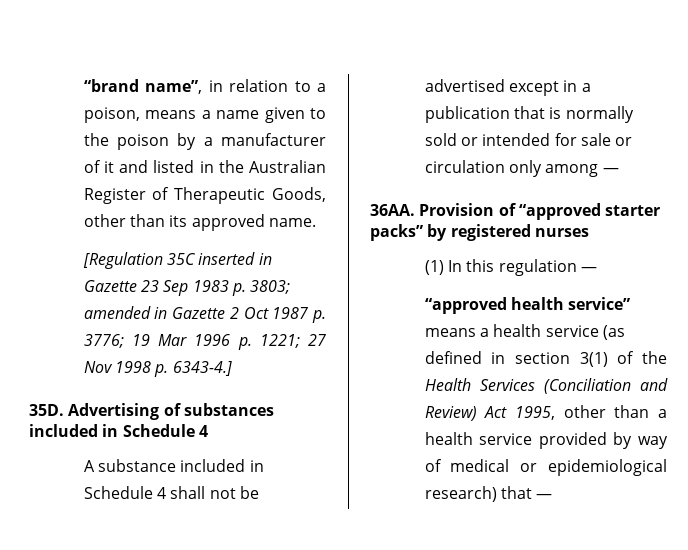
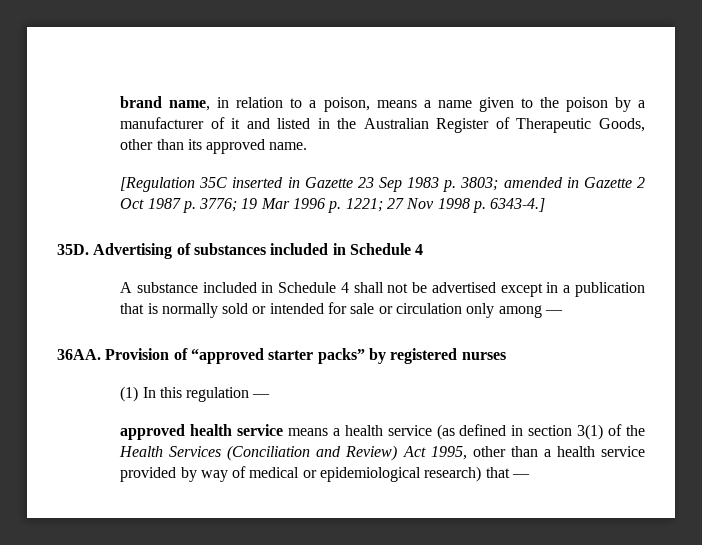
- “brand name”, in relation to a poison, means a name given to the poison by a manufacturer of it and listed in the Australian Register of Therapeutic Goods, other than its approved name.
+ brand name, in relation to a poison, means a name given to the poison by a manufacturer of it and listed in the Australian Register of Therapeutic Goods, other than its approved name.
- “approved health service” means a health service (as defined in section 3(1) of the Health Services (Conciliation and Review) Act 1995, other than a health service provided by way of medical or epidemiological research) that —
+ approved health service means a health service (as defined in section 3(1) of the Health Services (Conciliation and Review) Act 1995, other than a health service provided by way of medical or epidemiological research) that —

